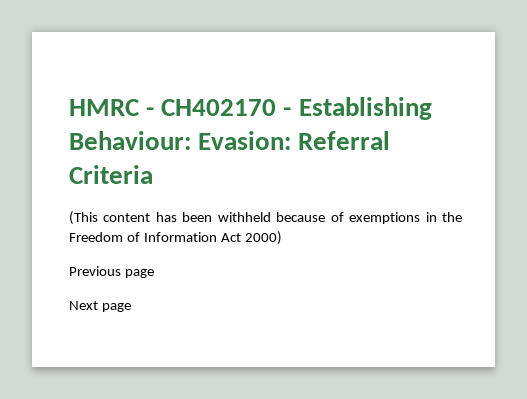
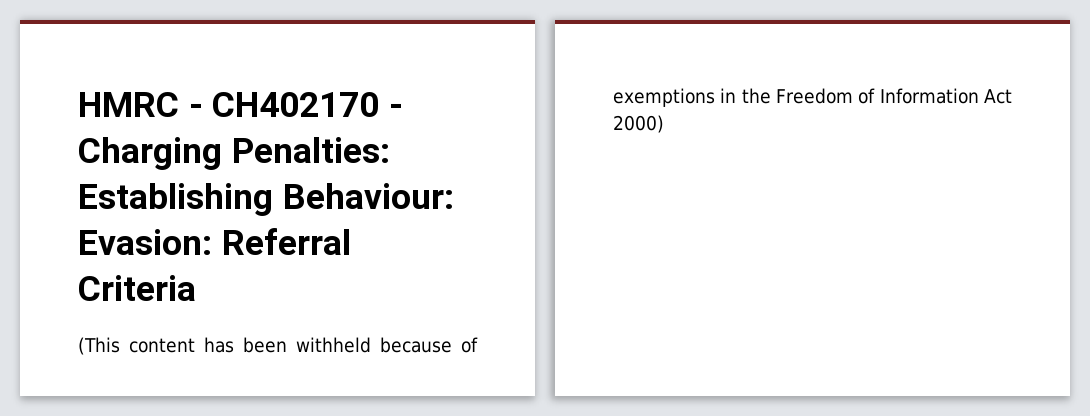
- HMRC - CH402170 - Establishing Behaviour: Evasion: Referral Criteria
+ HMRC - CH402170 - Charging Penalties: Establishing Behaviour: Evasion: Referral Criteria
- Previous page
- Next page

